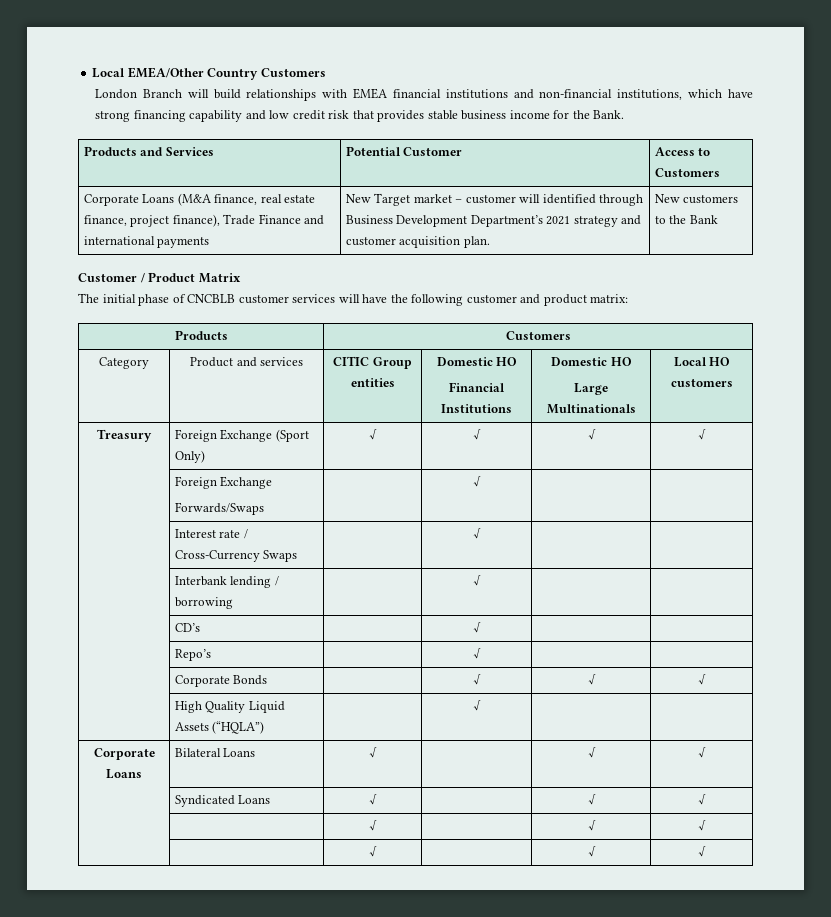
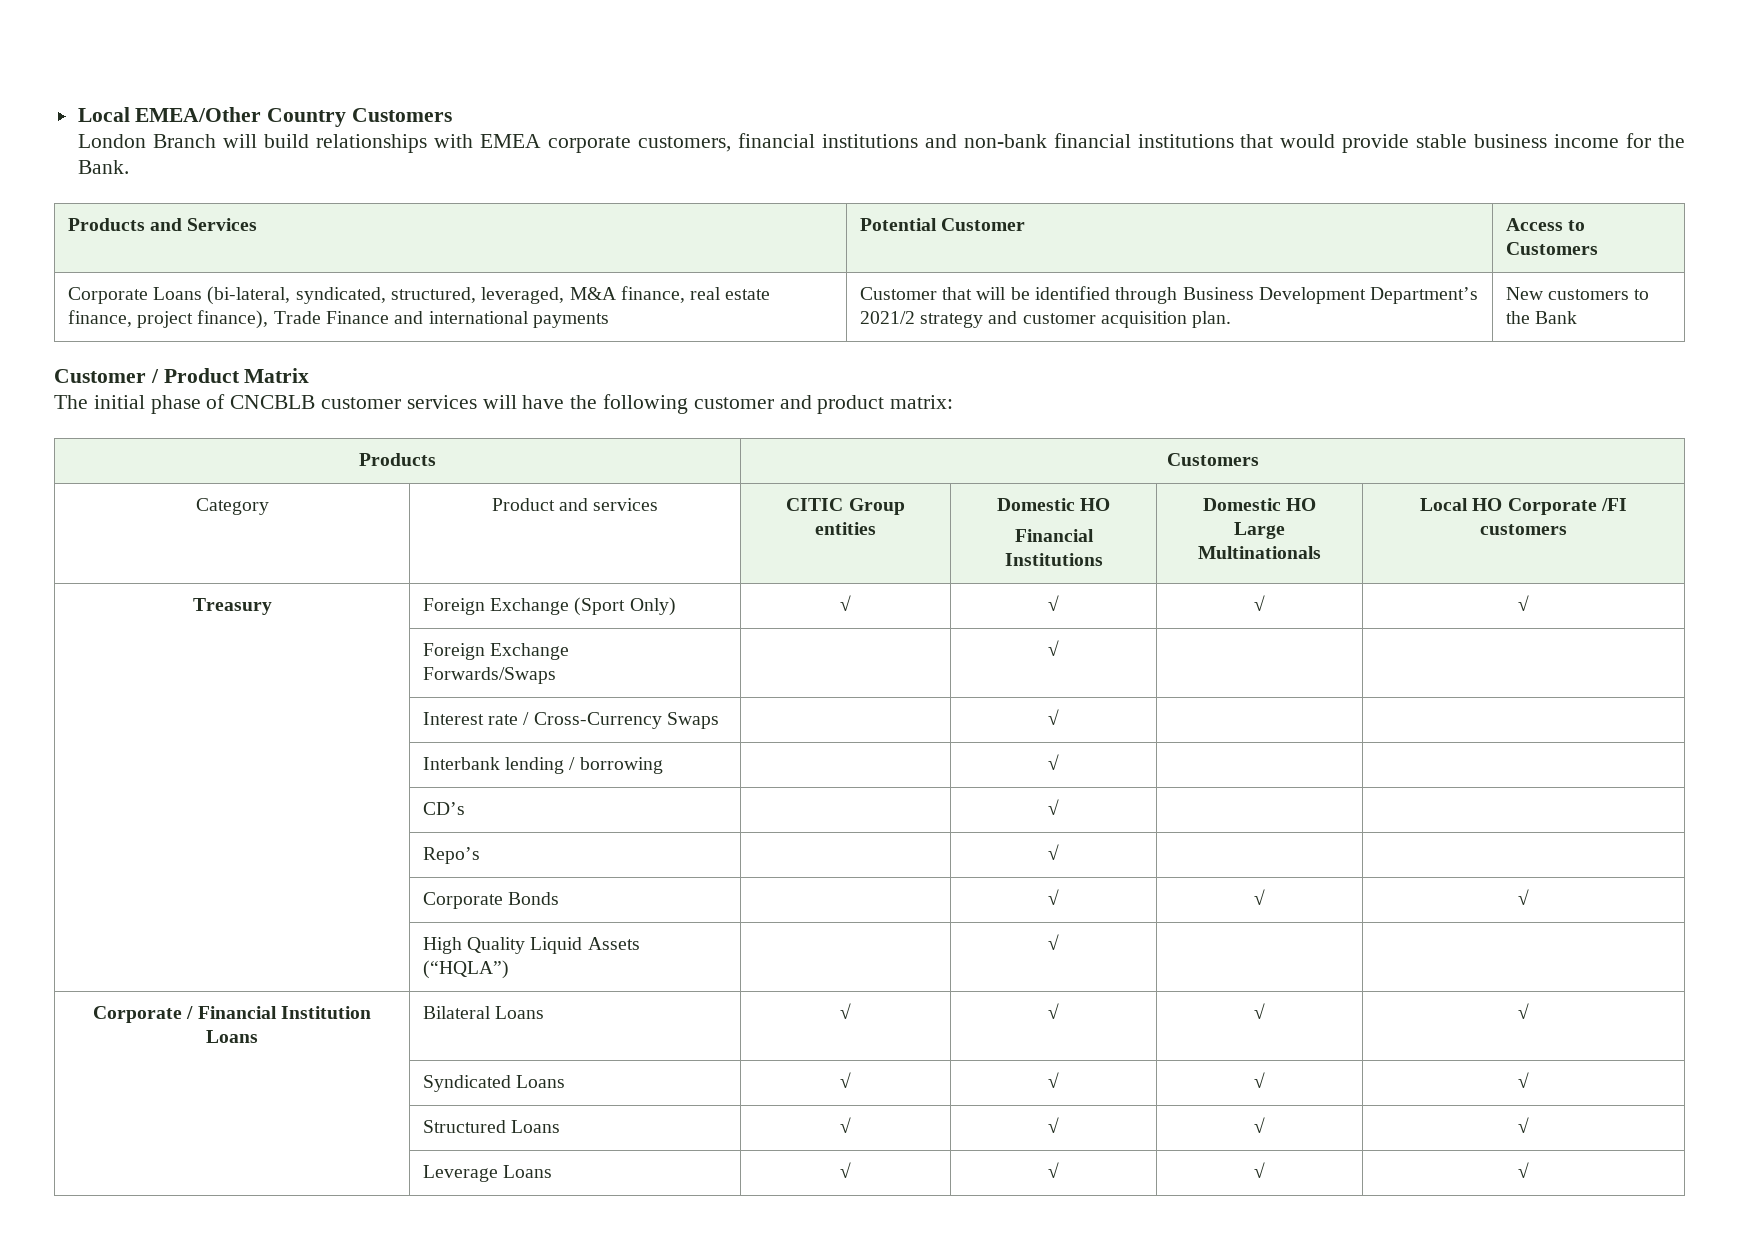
- London Branch will build relationships with EMEA financial institutions and non-financial institutions, which have strong financing capability and low credit risk that provides stable business income for the Bank.
+ London Branch will build relationships with EMEA corporate customers, financial institutions and non-bank financial institutions that would provide stable business income for the Bank.
- Corporate Loans (M&A finance, real estate finance, project finance), Trade Finance and international payments | New Target market – customer will identified through Business Development Department’s 2021 strategy and customer acquisition plan. | New customers to the Bank
+ Corporate Loans (bi-lateral, syndicated, structured, leveraged, M&A finance, real estate finance, project finance), Trade Finance and international payments | Customer that will be identified through Business Development Department’s 2021/2 strategy and customer acquisition plan. | New customers to the Bank
  Category | Product and services | CITIC Group entities | Domestic HO
  Financial Institutions | Domestic HO
- Large Multinationals | Local HO customers
+ Large Multinationals | Local HO Corporate /FI customers
- Corporate Loans | Bilateral Loans | √ | | √ | √
+ Corporate / Financial Institution Loans | Bilateral Loans | √ | √ | √ | √
- | Syndicated Loans | √ | | √ | √
- | | √ | | √ | √
- | | √ | | √ | √
+ | Syndicated Loans | √ | √ | √ | √
+ | Structured Loans | √ | √ | √ | √
+ | Leverage Loans | √ | √ | √ | √

